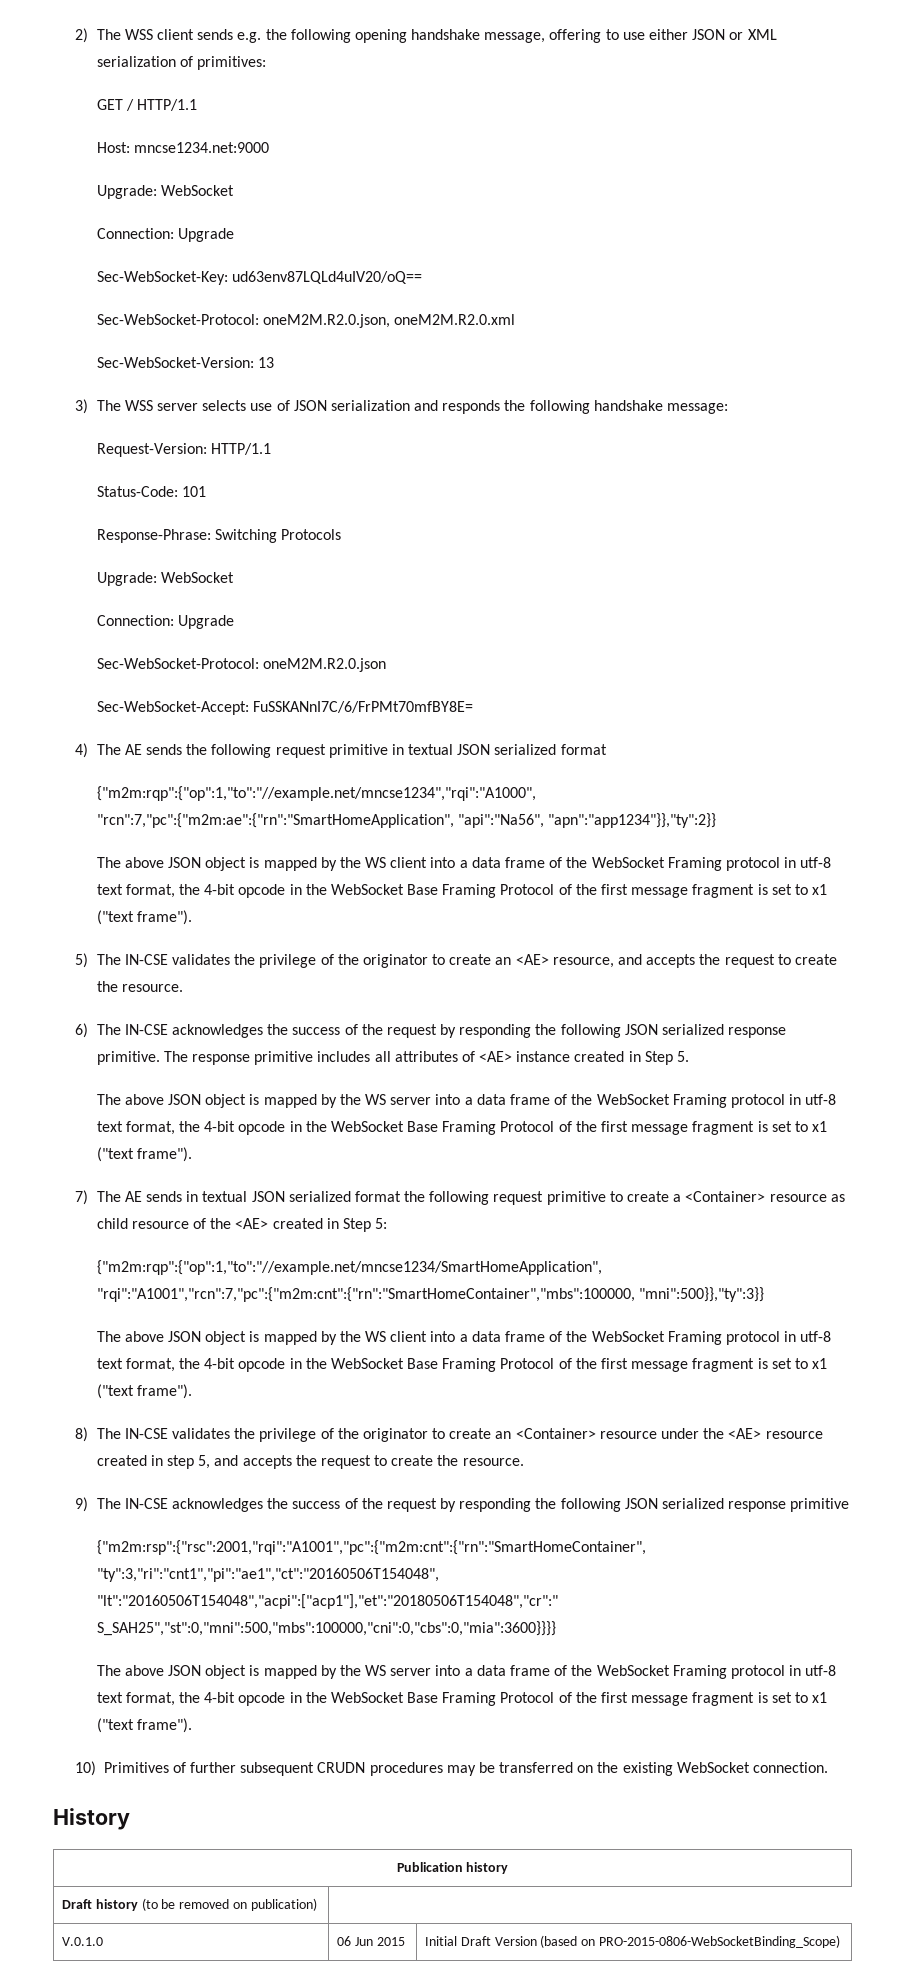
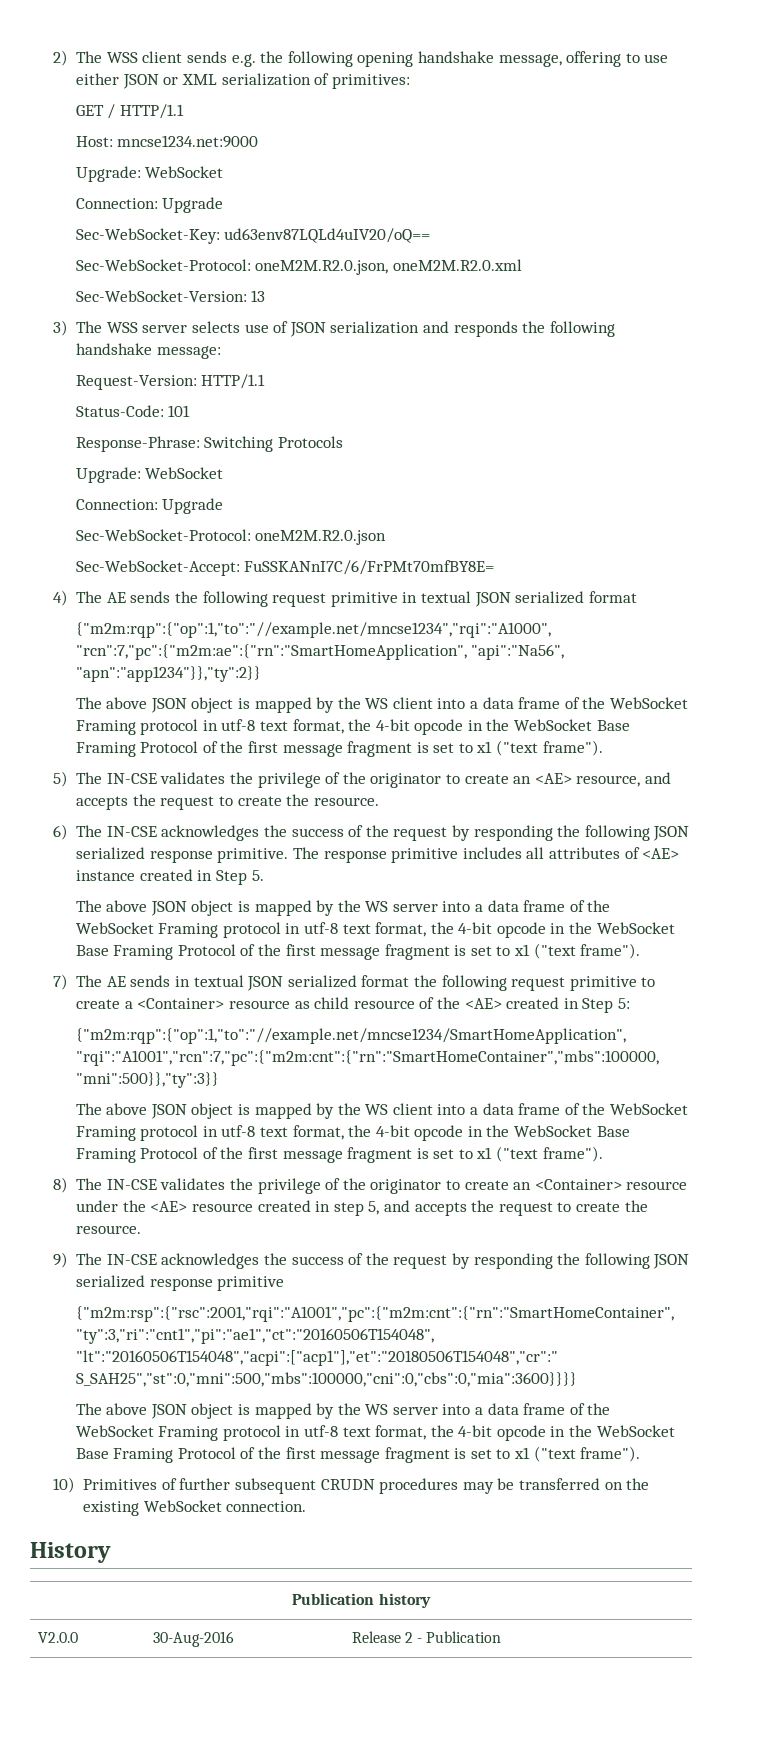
- Draft history (to be removed on publication)
- V.0.1.0 | 06 Jun 2015 | Initial Draft Version (based on PRO-2015-0806-WebSocketBinding_Scope)
+ V2.0.0 | 30-Aug-2016 | Release 2 - Publication

